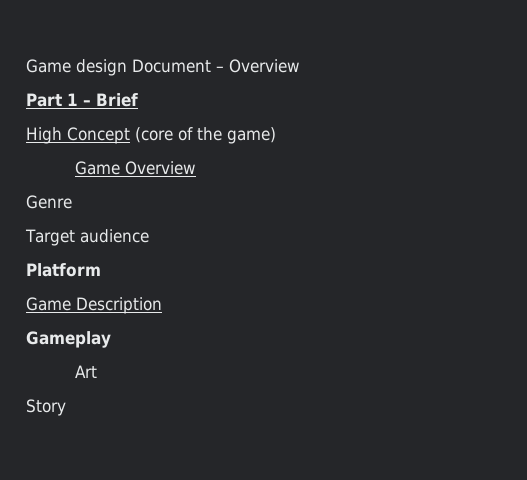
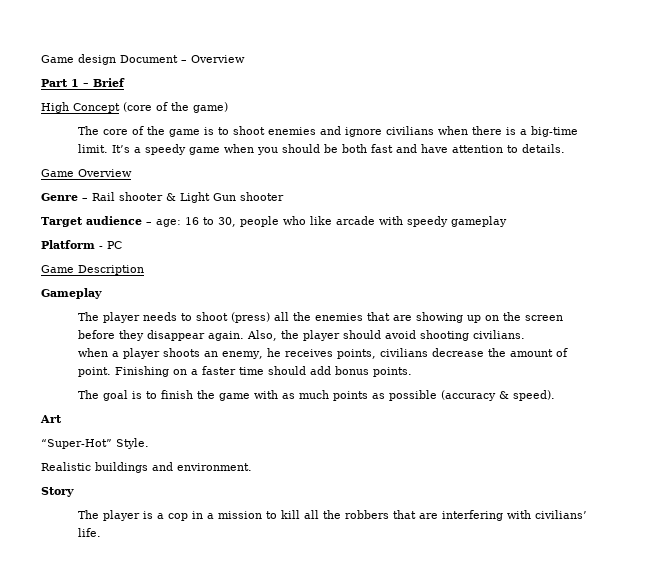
+ The core of the game is to shoot enemies and ignore civilians when there is a big-time limit. It’s a speedy game when you should be both fast and have attention to details.
  Game Overview
- Genre
- Target audience
+ Genre – Rail shooter & Light Gun shooter
+ Target audience – age: 16 to 30, people who like arcade with speedy gameplay
- Platform
+ Platform - PC
+ The player needs to shoot (press) all the enemies that are showing up on the screen before they disappear again. Also, the player should avoid shooting civilians.
+ when a player shoots an enemy, he receives points, civilians decrease the amount of point. Finishing on a faster time should add bonus points.
+ The goal is to finish the game with as much points as possible (accuracy & speed).
  Art
+ “Super-Hot” Style.
+ Realistic buildings and environment.
  Story
+ The player is a cop in a mission to kill all the robbers that are interfering with civilians’ life.

